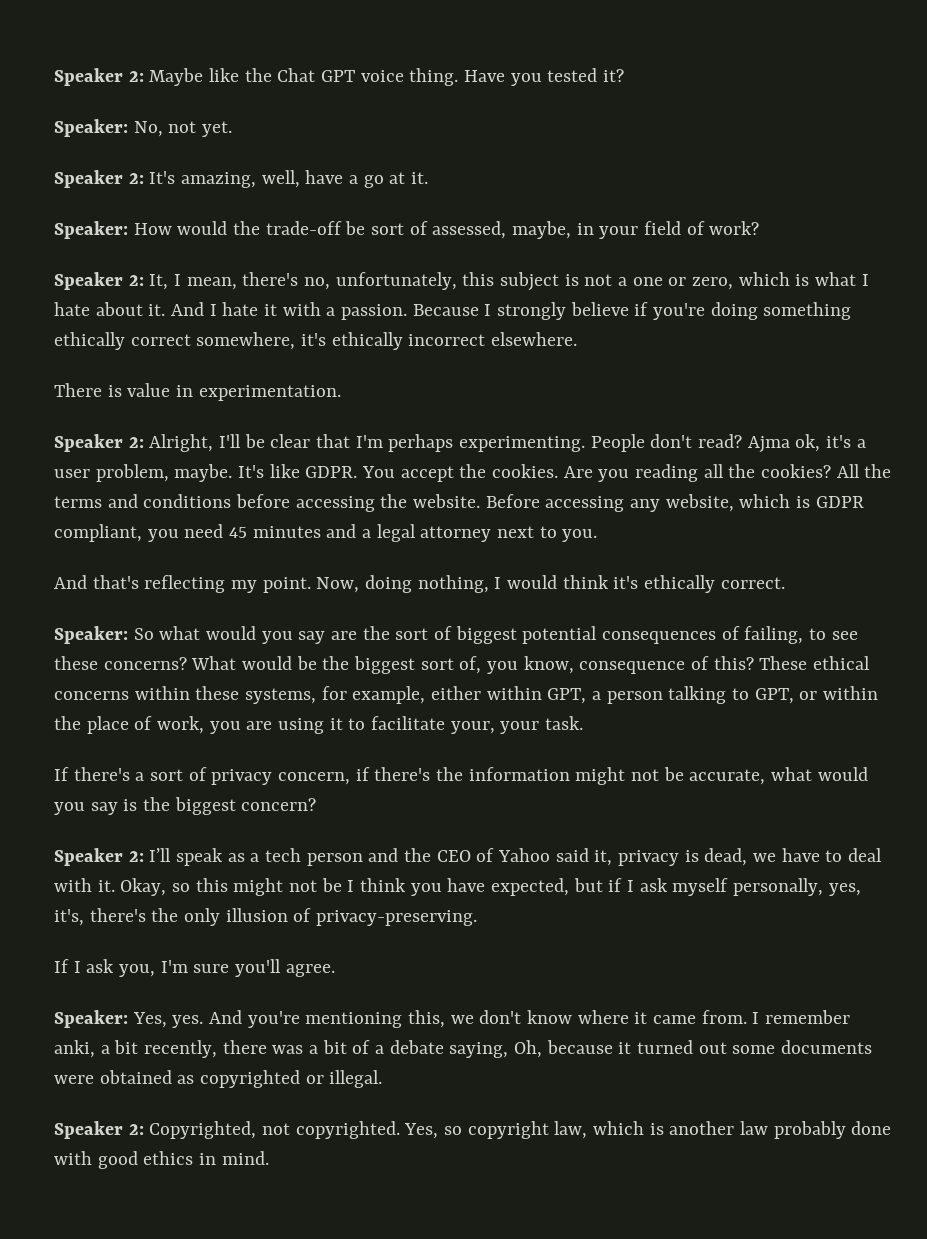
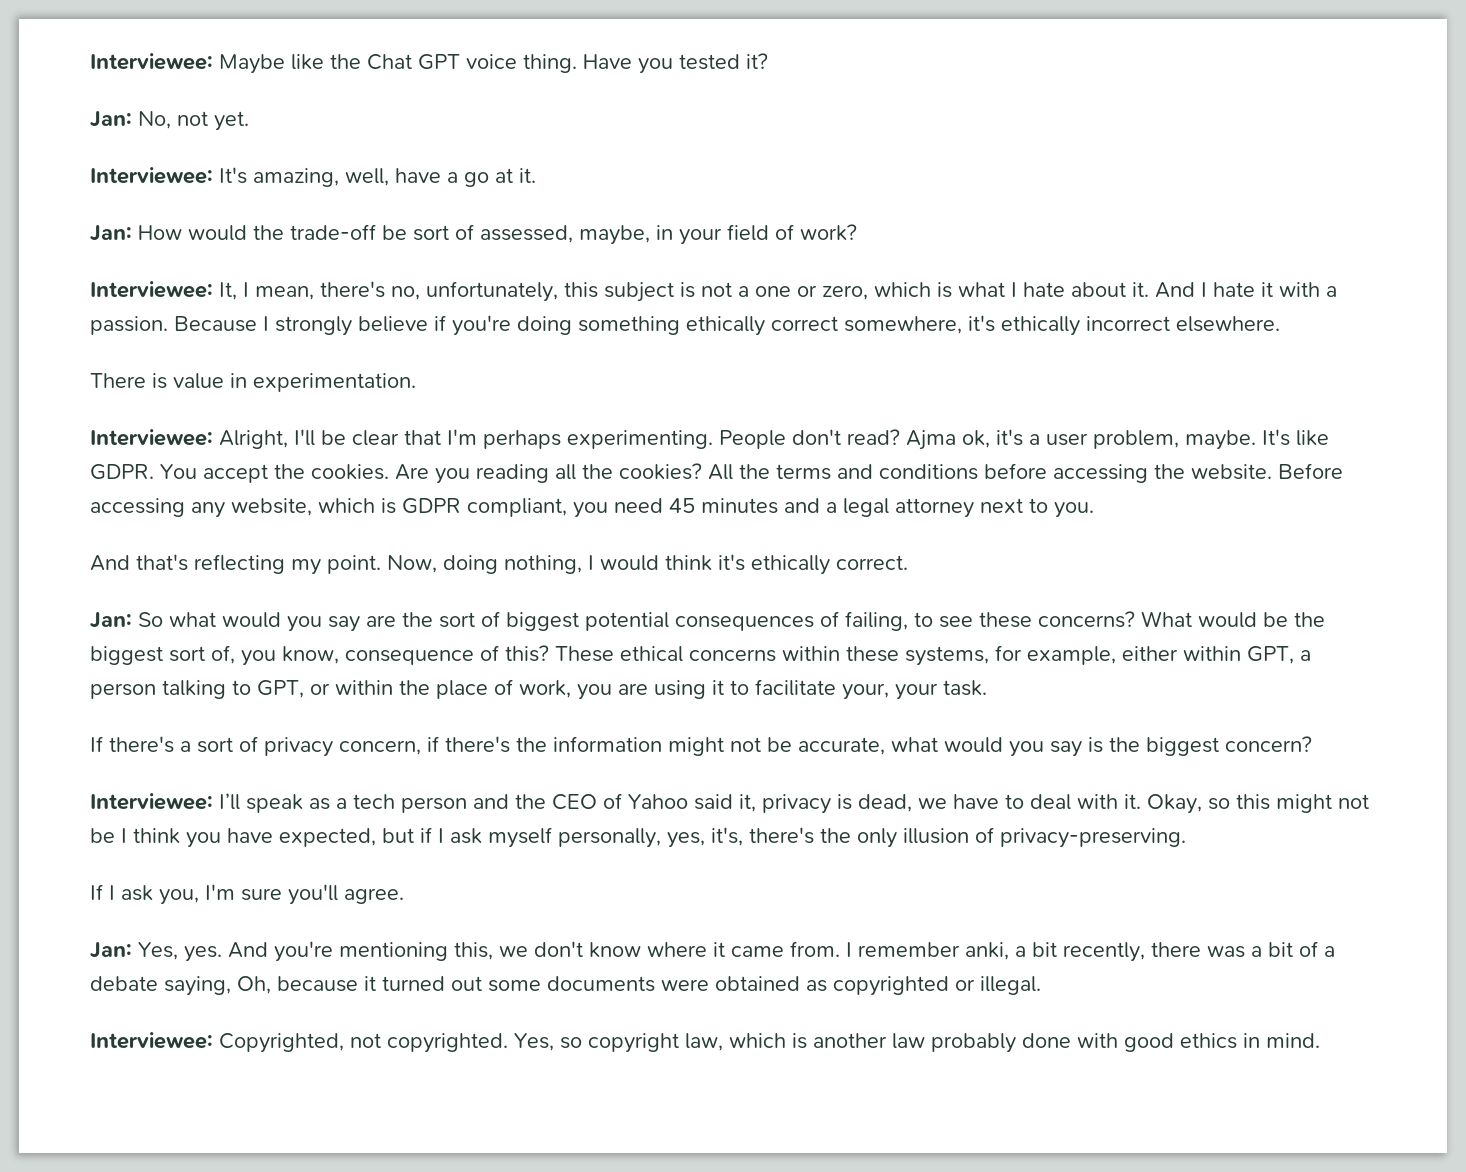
- Speaker 2: Maybe like the Chat GPT voice thing.
+ Interviewee: Maybe like the Chat GPT voice thing.
- Speaker: No, not yet.
+ Jan: No, not yet.
- Speaker 2: It's amazing, well, have a go at it.
+ Interviewee: It's amazing, well, have a go at it.
- Speaker: How would the trade-off be sort of assessed, maybe, in your field of work?
+ Jan: How would the trade-off be sort of assessed, maybe, in your field of work?
- Speaker 2: It, I mean, there's no, unfortunately, this subject is not a one or zero, which is what I hate about it.
+ Interviewee: It, I mean, there's no, unfortunately, this subject is not a one or zero, which is what I hate about it.
- Speaker 2: Alright, I'll be clear that I'm perhaps experimenting.
+ Interviewee: Alright, I'll be clear that I'm perhaps experimenting.
- Speaker: So what would you say are the sort of biggest potential consequences of failing, to see these concerns?
+ Jan: So what would you say are the sort of biggest potential consequences of failing, to see these concerns?
- Speaker 2: I’ll speak as a tech person and the CEO of Yahoo said it, privacy is dead, we have to deal with it.
+ Interviewee: I’ll speak as a tech person and the CEO of Yahoo said it, privacy is dead, we have to deal with it.
- Speaker: Yes, yes.
+ Jan: Yes, yes.
- Speaker 2: Copyrighted, not copyrighted.
+ Interviewee: Copyrighted, not copyrighted.

